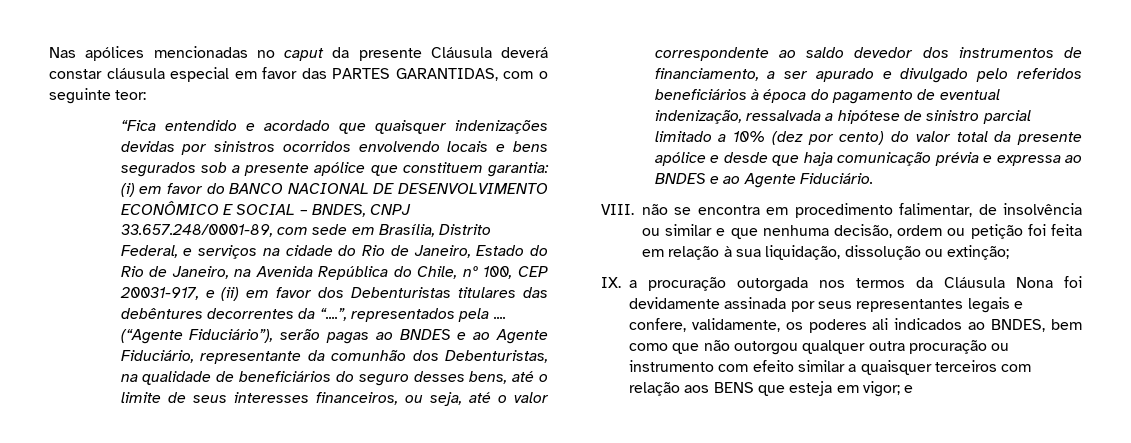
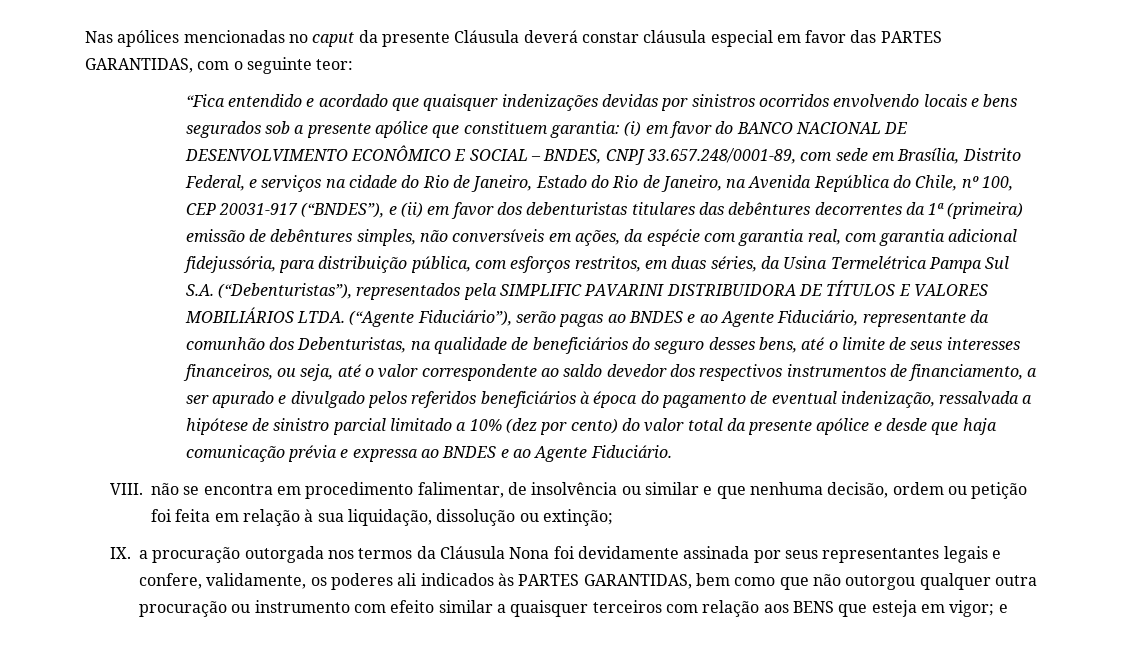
- (i) em favor do BANCO NACIONAL DE DESENVOLVIMENTO ECONÔMICO E SOCIAL – BNDES, CNPJ 33.657.248/0001-89, com sede em Brasília, Distrito Federal, e serviços na cidade do Rio de Janeiro, Estado do Rio de Janeiro, na Avenida República do Chile, nº 100, CEP 20031-917, e (ii) em favor dos Debenturistas titulares das debêntures decorrentes da “....”, representados pela ....
+ (i) em favor do BANCO NACIONAL DE DESENVOLVIMENTO ECONÔMICO E SOCIAL – BNDES, CNPJ 33.657.248/0001-89, com sede em Brasília, Distrito Federal, e serviços na cidade do Rio de Janeiro, Estado do Rio de Janeiro, na Avenida República do Chile, nº 100, CEP 20031-917 (“BNDES”), e (ii) em favor dos debenturistas titulares das debêntures decorrentes da 1ª (primeira) emissão de debêntures simples, não conversíveis em ações, da espécie com garantia real, com garantia adicional fidejussória, para distribuição pública, com esforços restritos, em duas séries, da Usina Termelétrica Pampa Sul S.A. (“Debenturistas”), representados pela SIMPLIFIC PAVARINI DISTRIBUIDORA DE TÍTULOS E VALORES MOBILIÁRIOS LTDA.
- (“Agente Fiduciário”), serão pagas ao BNDES e ao Agente Fiduciário, representante da comunhão dos Debenturistas, na qualidade de beneficiários do seguro desses bens, até o limite de seus interesses financeiros, ou seja, até o valor correspondente ao saldo devedor dos instrumentos de financiamento, a ser apurado e divulgado pelo referidos beneficiários à época do pagamento de eventual indenização, ressalvada a hipótese de sinistro parcial limitado a 10% (dez por cento) do valor total da presente apólice e desde que haja comunicação prévia e expressa ao BNDES e ao Agente Fiduciário.
+ (“Agente Fiduciário”), serão pagas ao BNDES e ao Agente Fiduciário, representante da comunhão dos Debenturistas, na qualidade de beneficiários do seguro desses bens, até o limite de seus interesses financeiros, ou seja, até o valor correspondente ao saldo devedor dos respectivos instrumentos de financiamento, a ser apurado e divulgado pelos referidos beneficiários à época do pagamento de eventual indenização, ressalvada a hipótese de sinistro parcial limitado a 10% (dez por cento) do valor total da presente apólice e desde que haja comunicação prévia e expressa ao BNDES e ao Agente Fiduciário.
- IX. a procuração outorgada nos termos da Cláusula Nona foi devidamente assinada por seus representantes legais e confere, validamente, os poderes ali indicados ao BNDES, bem como que não outorgou qualquer outra procuração ou instrumento com efeito similar a quaisquer terceiros com relação aos BENS que esteja em vigor; e
+ IX. a procuração outorgada nos termos da Cláusula Nona foi devidamente assinada por seus representantes legais e confere, validamente, os poderes ali indicados às PARTES GARANTIDAS, bem como que não outorgou qualquer outra procuração ou instrumento com efeito similar a quaisquer terceiros com relação aos BENS que esteja em vigor; e

